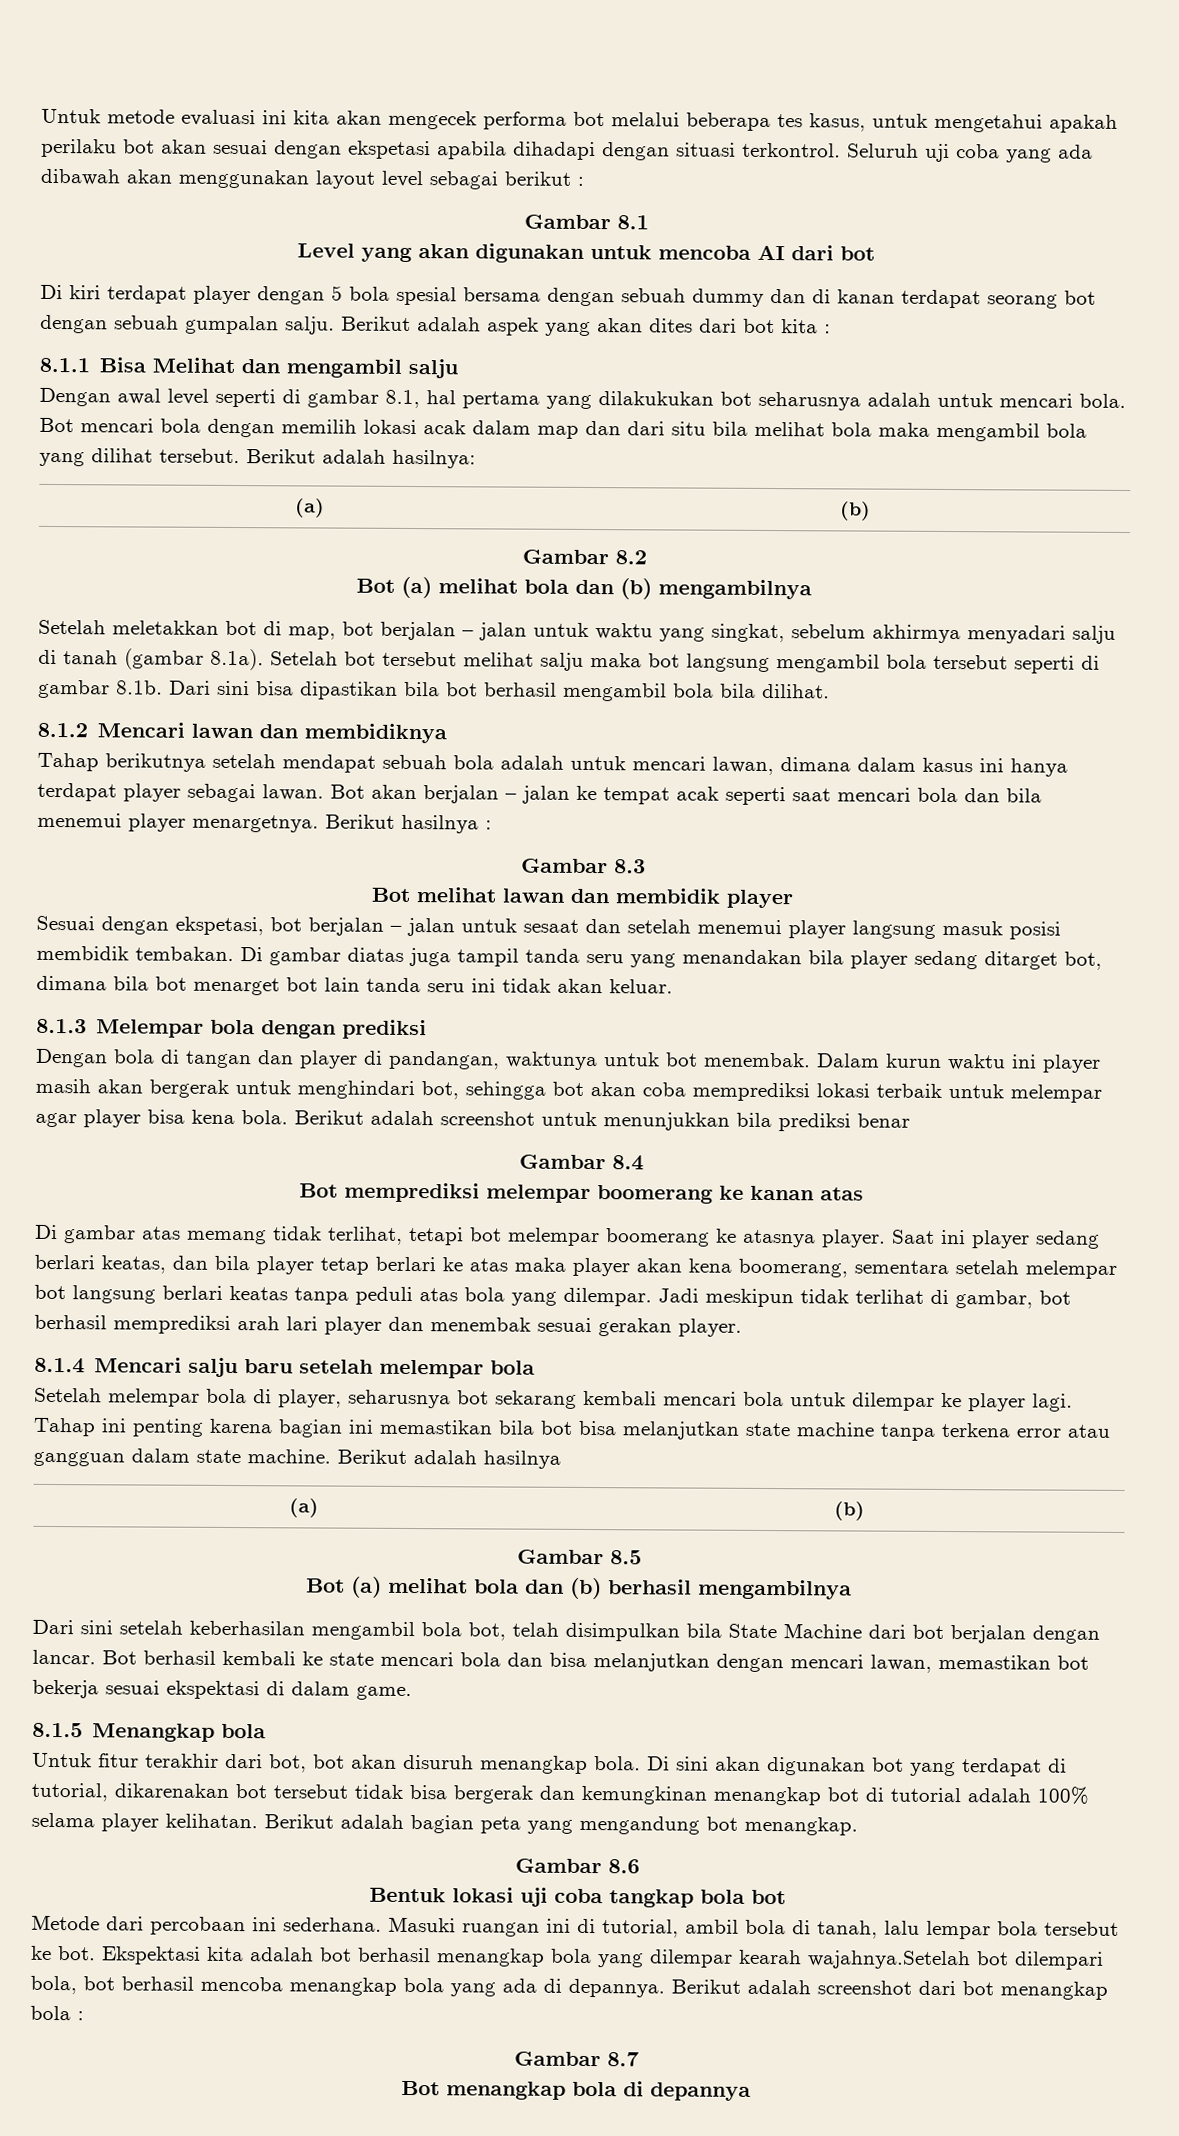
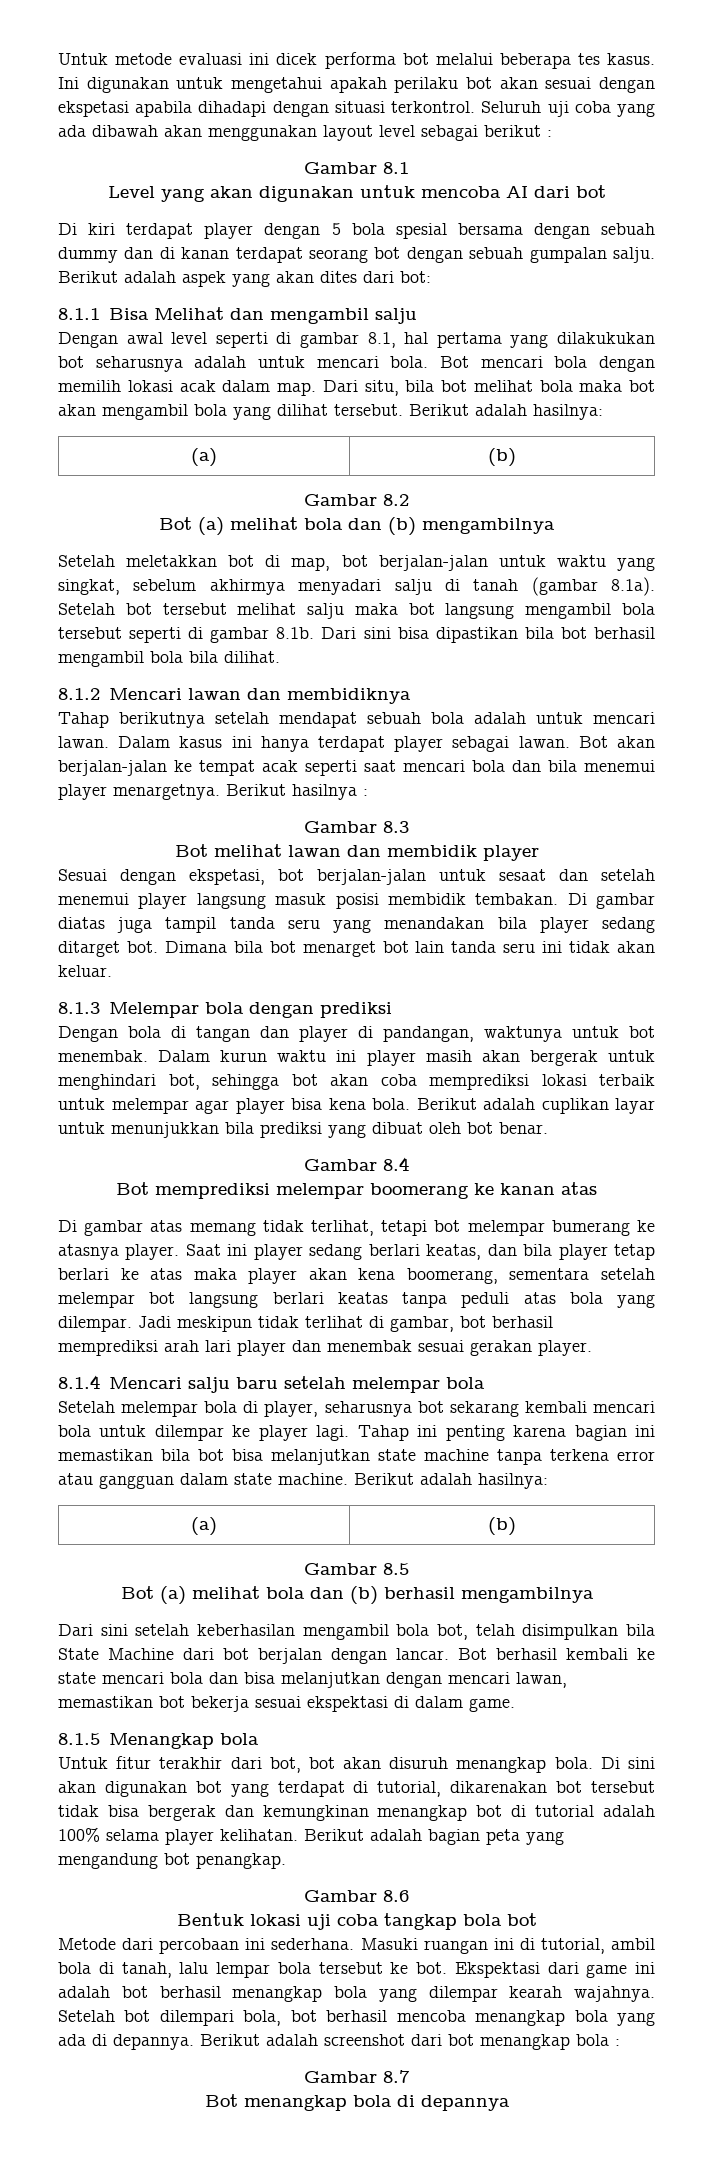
- Untuk metode evaluasi ini kita akan mengecek performa bot melalui beberapa tes kasus, untuk mengetahui apakah perilaku bot akan sesuai dengan ekspetasi apabila dihadapi dengan situasi terkontrol.
+ Untuk metode evaluasi ini dicek performa bot melalui beberapa tes kasus. Ini digunakan untuk mengetahui apakah perilaku bot akan sesuai dengan ekspetasi apabila dihadapi dengan situasi terkontrol.
- Berikut adalah aspek yang akan dites dari bot kita :
+ Berikut adalah aspek yang akan dites dari bot:
- Bot mencari bola dengan memilih lokasi acak dalam map dan dari situ bila melihat bola maka mengambil bola yang dilihat tersebut.
+ Bot mencari bola dengan memilih lokasi acak dalam map. Dari situ, bila bot melihat bola maka bot akan mengambil bola yang dilihat tersebut.
- Setelah meletakkan bot di map, bot berjalan – jalan untuk waktu yang singkat, sebelum akhirmya menyadari salju di tanah (gambar 8.1a). Setelah bot tersebut melihat salju maka bot langsung mengambil bola tersebut seperti di gambar 8.1b. Dari sini bisa dipastikan bila bot berhasil mengambil bola bila dilihat.
+ Setelah meletakkan bot di map, bot berjalan-jalan untuk waktu yang singkat, sebelum akhirmya menyadari salju di tanah (gambar 8.1a). Setelah bot tersebut melihat salju maka bot langsung mengambil bola tersebut seperti di gambar 8.1b. Dari sini bisa dipastikan bila bot berhasil mengambil bola bila dilihat.
- Tahap berikutnya setelah mendapat sebuah bola adalah untuk mencari lawan, dimana dalam kasus ini hanya terdapat player sebagai lawan.
+ Tahap berikutnya setelah mendapat sebuah bola adalah untuk mencari lawan. Dalam kasus ini hanya terdapat player sebagai lawan.
- Bot akan berjalan – jalan ke tempat acak seperti saat mencari bola dan bila menemui player menargetnya.
+ Bot akan berjalan-jalan ke tempat acak seperti saat mencari bola dan bila menemui player menargetnya.
- Sesuai dengan ekspetasi, bot berjalan – jalan untuk sesaat dan setelah menemui player langsung masuk posisi membidik tembakan.
+ Sesuai dengan ekspetasi, bot berjalan-jalan untuk sesaat dan setelah menemui player langsung masuk posisi membidik tembakan.
- Di gambar diatas juga tampil tanda seru yang menandakan bila player sedang ditarget bot, dimana bila bot menarget bot lain tanda seru ini tidak akan keluar.
+ Di gambar diatas juga tampil tanda seru yang menandakan bila player sedang ditarget bot. Dimana bila bot menarget bot lain tanda seru ini tidak akan keluar.
- Berikut adalah screenshot untuk menunjukkan bila prediksi benar
+ Berikut adalah cuplikan layar untuk menunjukkan bila prediksi yang dibuat oleh bot benar.
- Di gambar atas memang tidak terlihat, tetapi bot melempar boomerang ke atasnya player.
+ Di gambar atas memang tidak terlihat, tetapi bot melempar bumerang ke atasnya player.
- Tahap ini penting karena bagian ini memastikan bila bot bisa melanjutkan state machine tanpa terkena error atau gangguan dalam state machine. Berikut adalah hasilnya
+ Tahap ini penting karena bagian ini memastikan bila bot bisa melanjutkan state machine tanpa terkena error atau gangguan dalam state machine. Berikut adalah hasilnya:
- Berikut adalah bagian peta yang mengandung bot menangkap.
+ Berikut adalah bagian peta yang mengandung bot penangkap.
- Ekspektasi kita adalah bot berhasil menangkap bola yang dilempar kearah wajahnya.Setelah bot dilempari bola, bot berhasil mencoba menangkap bola yang ada di depannya.
+ Ekspektasi dari game ini adalah bot berhasil menangkap bola yang dilempar kearah wajahnya. Setelah bot dilempari bola, bot berhasil mencoba menangkap bola yang ada di depannya.

